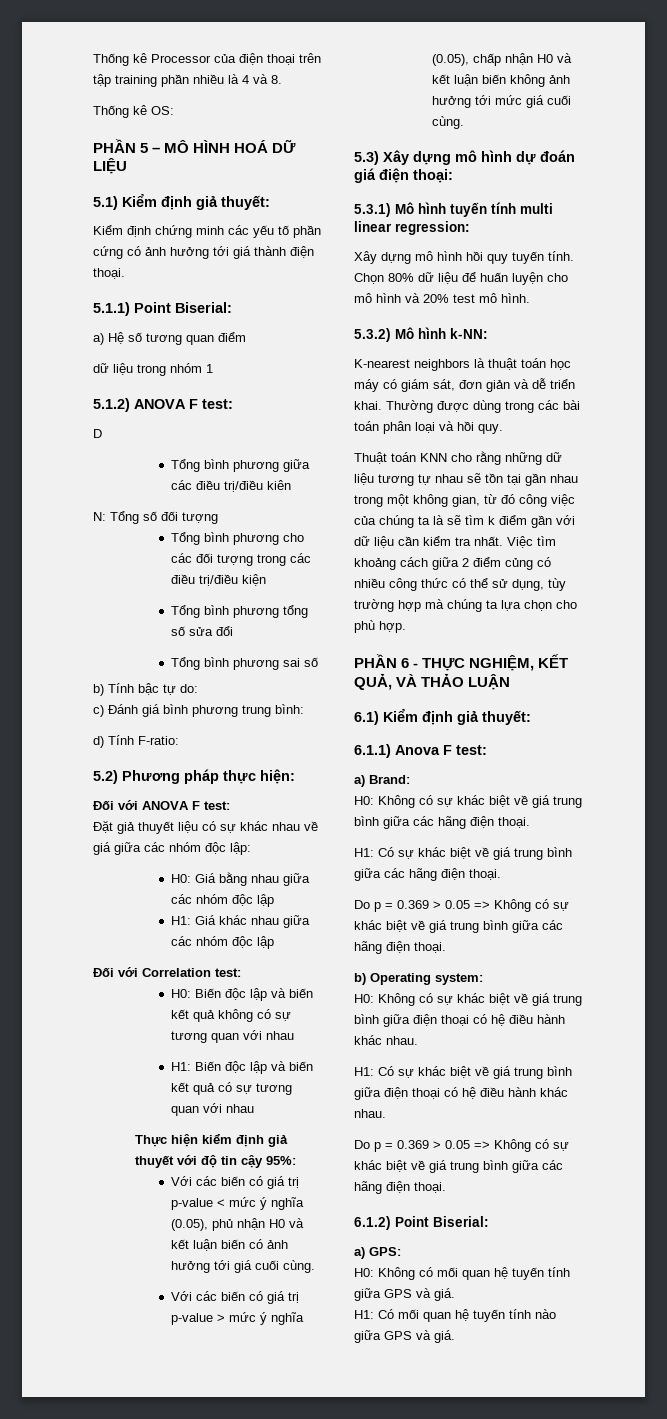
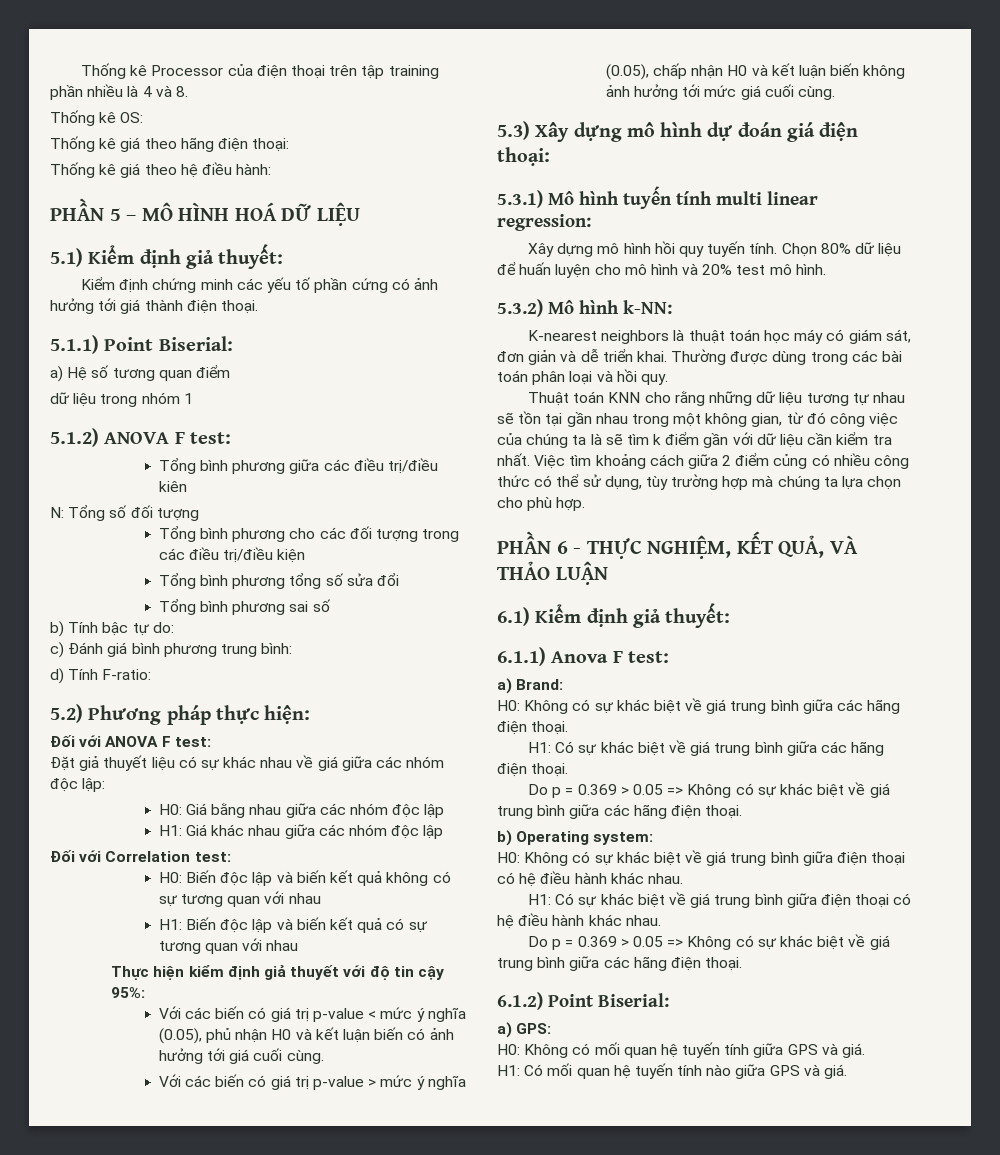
+ Thống kê giá theo hãng điện thoại:
+ Thống kê giá theo hệ điều hành:
- D

